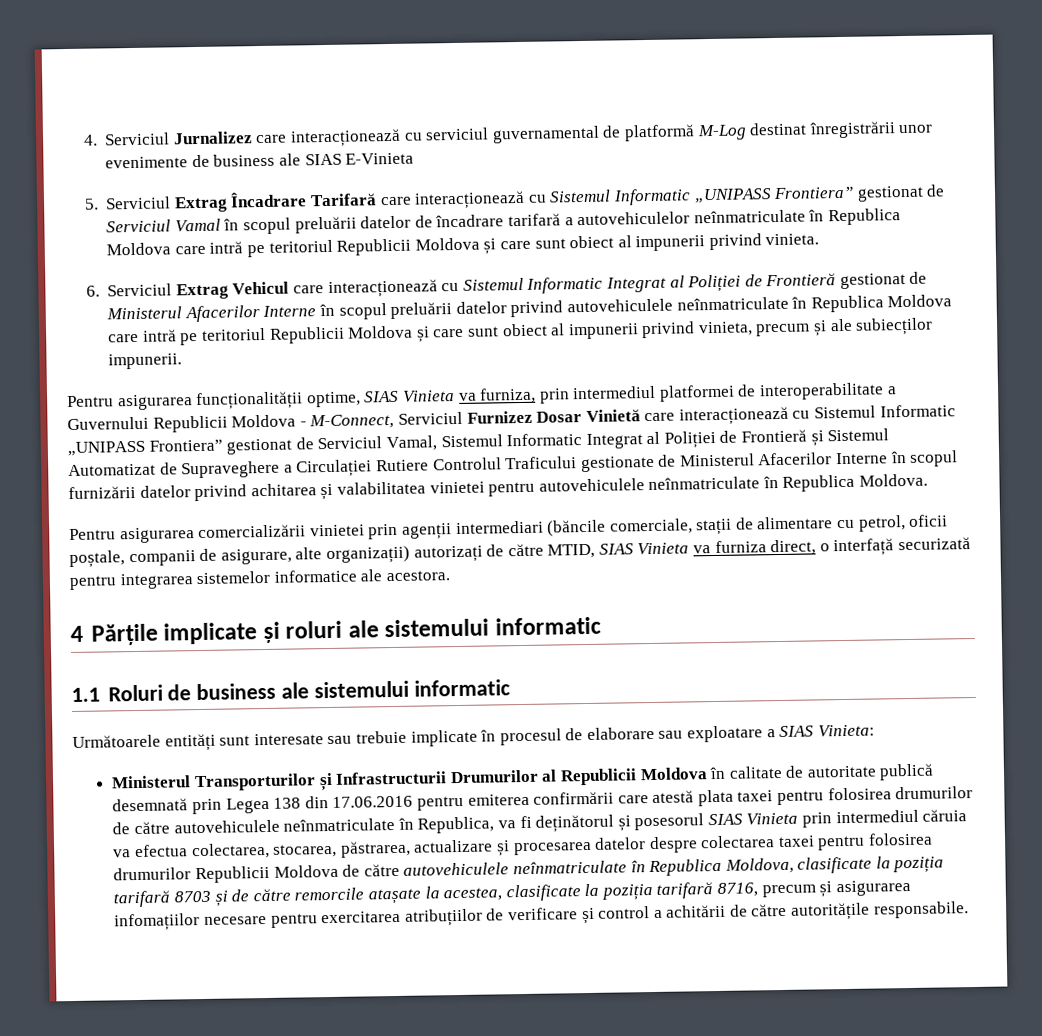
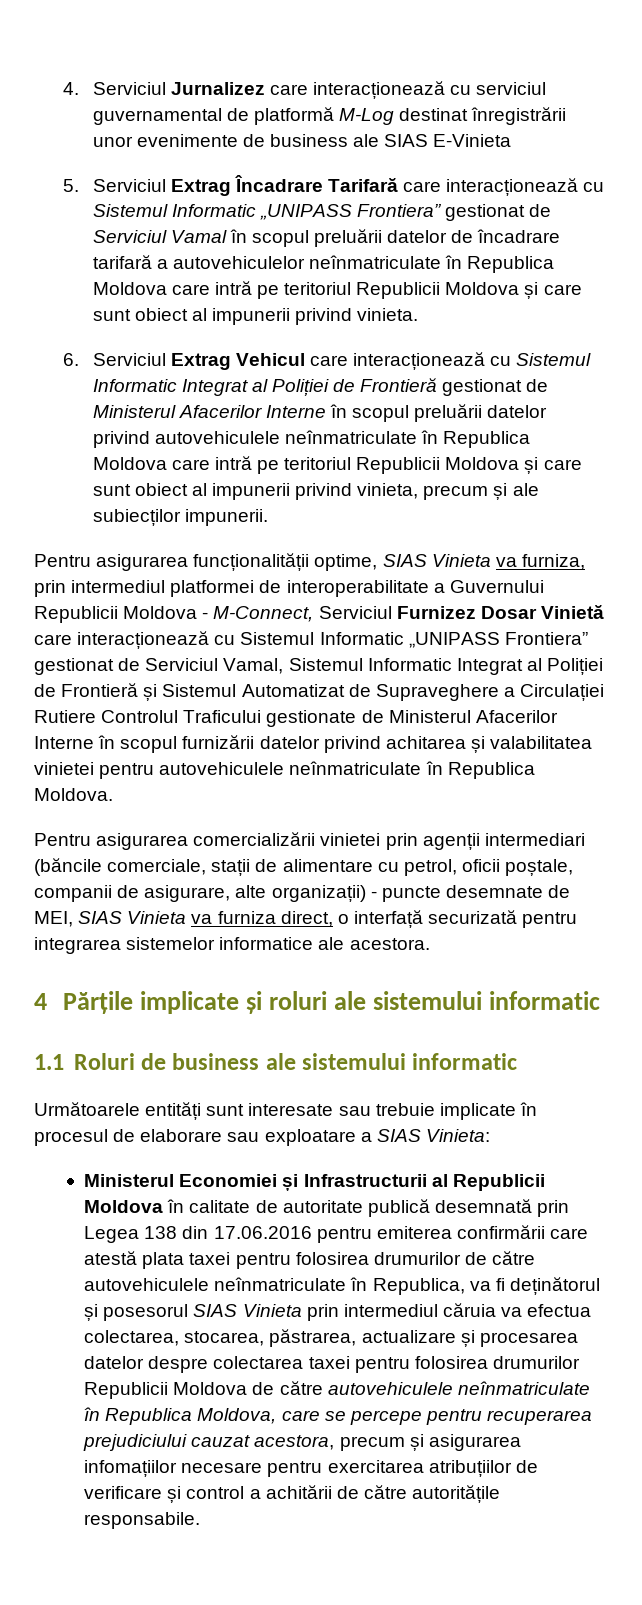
- Pentru asigurarea comercializării vinietei prin agenții intermediari (băncile comerciale, stații de alimentare cu petrol, oficii poștale, companii de asigurare, alte organizații) autorizați de către MTID, SIAS Vinieta va furniza direct, o interfață securizată pentru integrarea sistemelor informatice ale acestora.
+ Pentru asigurarea comercializării vinietei prin agenții intermediari (băncile comerciale, stații de alimentare cu petrol, oficii poștale, companii de asigurare, alte organizații) - puncte desemnate de MEI, SIAS Vinieta va furniza direct, o interfață securizată pentru integrarea sistemelor informatice ale acestora.
- Ministerul Transporturilor și Infrastructurii Drumurilor al Republicii Moldova în calitate de autoritate publică desemnată prin Legea 138 din 17.06.2016 pentru emiterea confirmării care atestă plata taxei pentru folosirea drumurilor de către autovehiculele neînmatriculate în Republica, va fi deținătorul și posesorul SIAS Vinieta prin intermediul căruia va efectua colectarea, stocarea, păstrarea, actualizare și procesarea datelor despre colectarea taxei pentru folosirea drumurilor Republicii Moldova de către autovehiculele neînmatriculate în Republica Moldova, clasificate la poziția tarifară 8703 și de către remorcile atașate la acestea, clasificate la poziția tarifară 8716, precum și asigurarea infomațiilor necesare pentru exercitarea atribuțiilor de verificare și control a achitării de către autoritățile responsabile.
+ Ministerul Economiei și Infrastructurii al Republicii Moldova în calitate de autoritate publică desemnată prin Legea 138 din 17.06.2016 pentru emiterea confirmării care atestă plata taxei pentru folosirea drumurilor de către autovehiculele neînmatriculate în Republica, va fi deținătorul și posesorul SIAS Vinieta prin intermediul căruia va efectua colectarea, stocarea, păstrarea, actualizare și procesarea datelor despre colectarea taxei pentru folosirea drumurilor Republicii Moldova de către autovehiculele neînmatriculate în Republica Moldova, care se percepe pentru recuperarea prejudiciului cauzat acestora, precum și asigurarea infomațiilor necesare pentru exercitarea atribuțiilor de verificare și control a achitării de către autoritățile responsabile.

